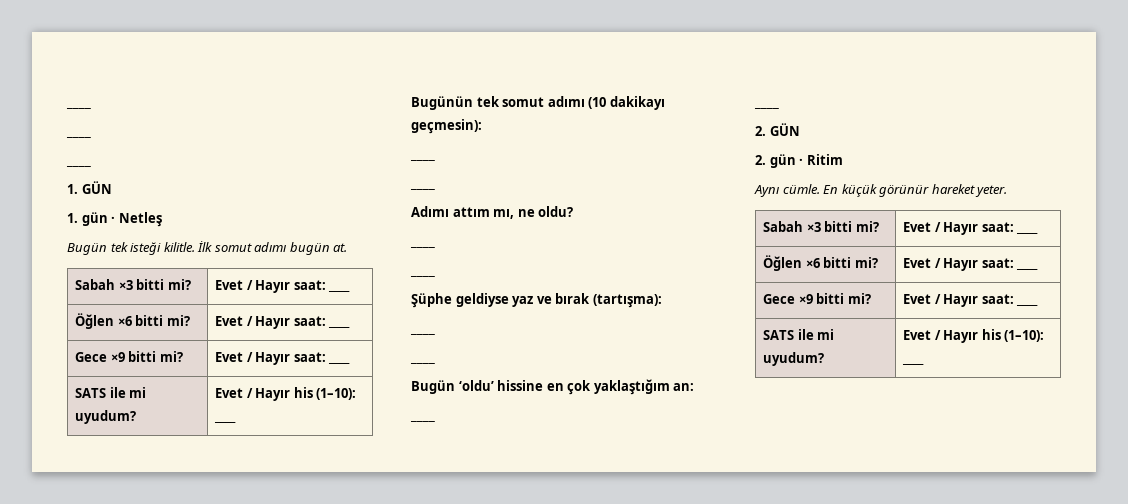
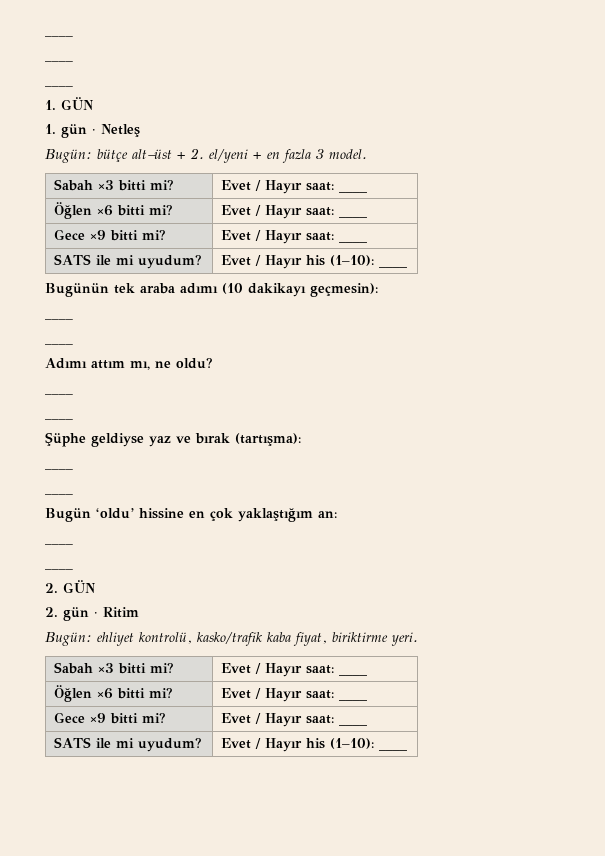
- Bugün tek isteği kilitle. İlk somut adımı bugün at.
+ Bugün: bütçe alt–üst + 2. el/yeni + en fazla 3 model.
- Bugünün tek somut adımı (10 dakikayı geçmesin):
+ Bugünün tek araba adımı (10 dakikayı geçmesin):
- Aynı cümle. En küçük görünür hareket yeter.
+ Bugün: ehliyet kontrolü, kasko/trafik kaba fiyat, biriktirme yeri.

